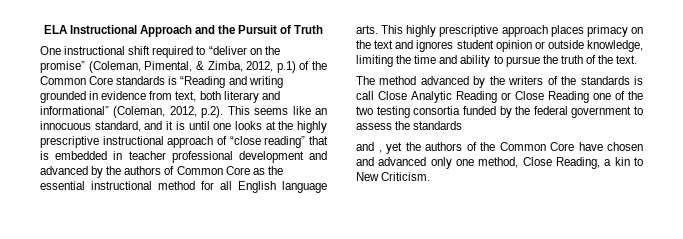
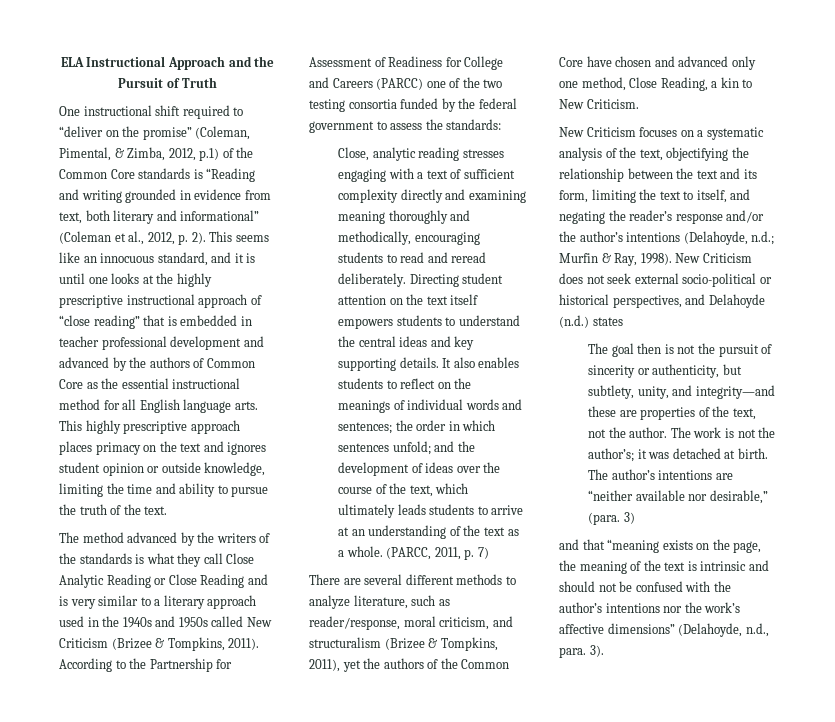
- One instructional shift required to “deliver on the promise” (Coleman, Pimental, & Zimba, 2012, p.1) of the Common Core standards is “Reading and writing grounded in evidence from text, both literary and informational” (Coleman, 2012, p.2). This seems like an innocuous standard, and it is until one looks at the highly prescriptive instructional approach of “close reading” that is embedded in teacher professional development and advanced by the authors of Common Core as the essential instructional method for all English language arts. This highly prescriptive approach places primacy on the text and ignores student opinion or outside knowledge, limiting the time and ability to pursue the truth of the text.
+ One instructional shift required to “deliver on the promise” (Coleman, Pimental, & Zimba, 2012, p.1) of the Common Core standards is “Reading and writing grounded in evidence from text, both literary and informational” (Coleman et al., 2012, p. 2). This seems like an innocuous standard, and it is until one looks at the highly prescriptive instructional approach of “close reading” that is embedded in teacher professional development and advanced by the authors of Common Core as the essential instructional method for all English language arts. This highly prescriptive approach places primacy on the text and ignores student opinion or outside knowledge, limiting the time and ability to pursue the truth of the text.
- The method advanced by the writers of the standards is call Close Analytic Reading or Close Reading one of the two testing consortia funded by the federal government to assess the standards
- and , yet the authors of the Common Core have chosen and advanced only one method, Close Reading, a kin to New Criticism.
+ The method advanced by the writers of the standards is what they call Close Analytic Reading or Close Reading and is very similar to a literary approach used in the 1940s and 1950s called New Criticism (Brizee & Tompkins, 2011). According to the Partnership for Assessment of Readiness for College and Careers (PARCC) one of the two testing consortia funded by the federal government to assess the standards:
+ Close, analytic reading stresses engaging with a text of sufficient complexity directly and examining meaning thoroughly and methodically, encouraging students to read and reread deliberately. Directing student attention on the text itself empowers students to understand the central ideas and key supporting details. It also enables students to reflect on the meanings of individual words and sentences; the order in which sentences unfold; and the development of ideas over the course of the text, which ultimately leads students to arrive at an understanding of the text as a whole. (PARCC, 2011, p. 7)
+ There are several different methods to analyze literature, such as reader/response, moral criticism, and structuralism (Brizee & Tompkins, 2011), yet the authors of the Common Core have chosen and advanced only one method, Close Reading, a kin to New Criticism.
+ New Criticism focuses on a systematic analysis of the text, objectifying the relationship between the text and its form, limiting the text to itself, and negating the reader’s response and/or the author’s intentions (Delahoyde, n.d.; Murfin & Ray, 1998). New Criticism does not seek external socio-political or historical perspectives, and Delahoyde (n.d.) states
+ The goal then is not the pursuit of sincerity or authenticity, but subtlety, unity, and integrity—and these are properties of the text, not the author. The work is not the author’s; it was detached at birth. The author’s intentions are “neither available nor desirable,” (para. 3)
+ and that “meaning exists on the page, the meaning of the text is intrinsic and should not be confused with the author’s intentions nor the work’s affective dimensions” (Delahoyde, n.d., para. 3).

